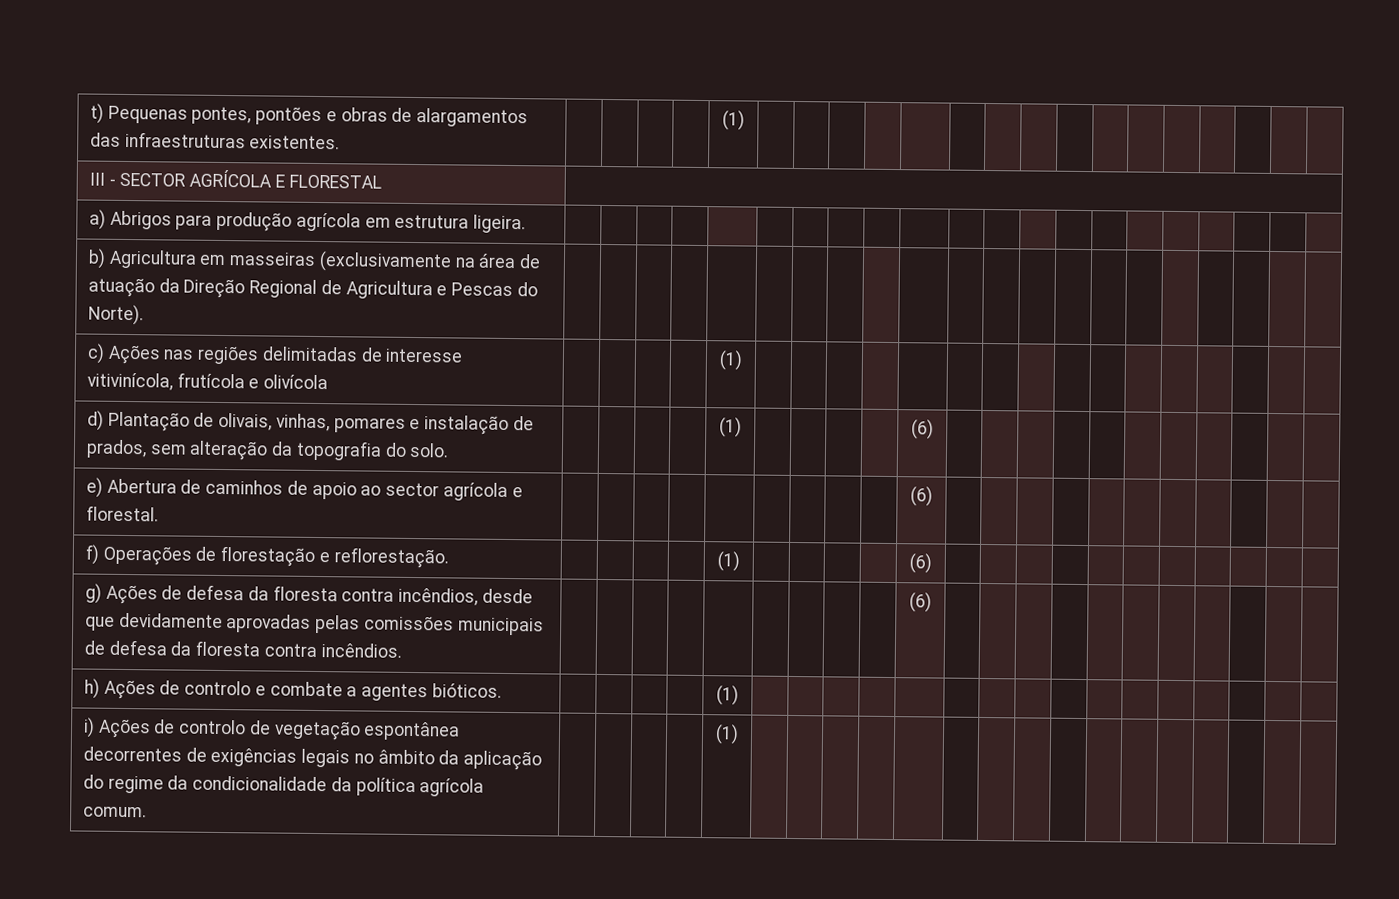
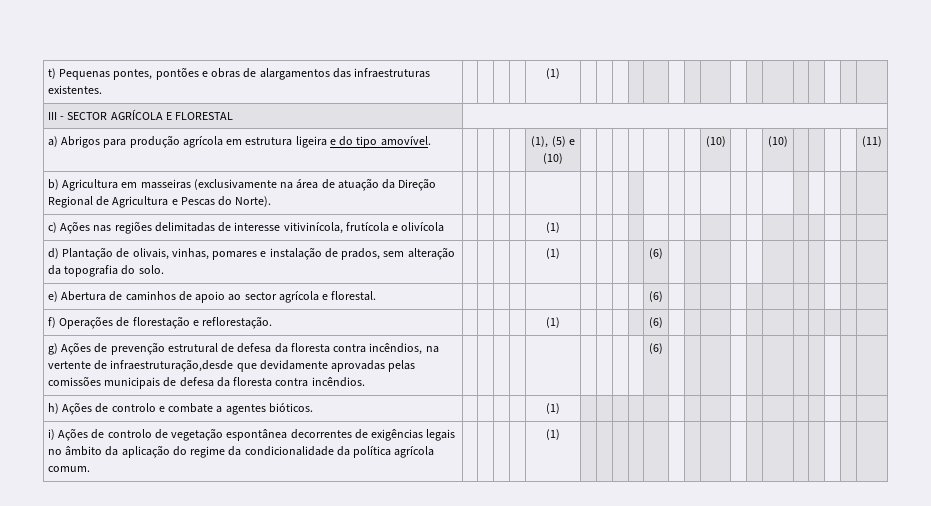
- a) Abrigos para produção agrícola em estrutura ligeira. | | | | | | | | | | | | | | | | | | | | |
+ a) Abrigos para produção agrícola em estrutura ligeira e do tipo amovível. | | | | | (1), (5) e (10) | | | | | | | | (10) | | | (10) | | | | | (11)
- g) Ações de defesa da floresta contra incêndios, desde que devidamente aprovadas pelas comissões municipais de defesa da floresta contra incêndios. | | | | | | | | | | (6) | | | | | | | | | | |
+ g) Ações de prevenção estrutural de defesa da floresta contra incêndios, na vertente de infraestruturação,desde que devidamente aprovadas pelas comissões municipais de defesa da floresta contra incêndios. | | | | | | | | | | (6) | | | | | | | | | | |

